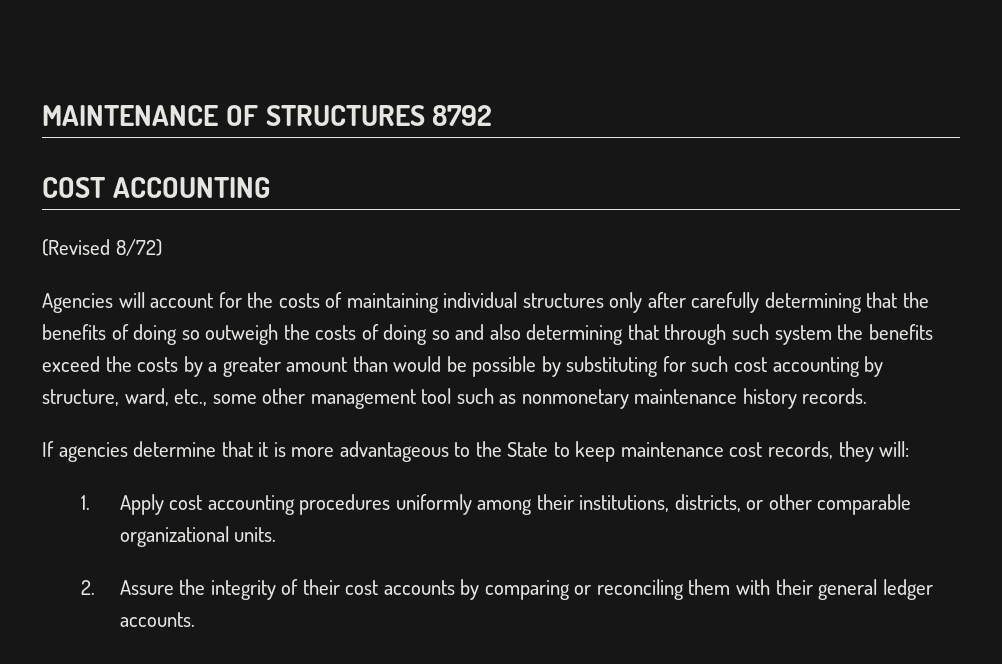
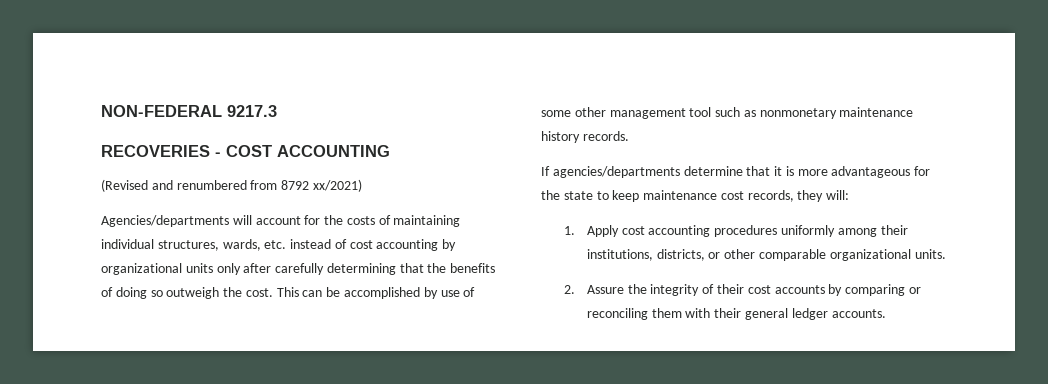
- MAINTENANCE OF STRUCTURES 8792
- COST ACCOUNTING
+ NON-FEDERAL 9217.3
+ RECOVERIES - COST ACCOUNTING
- (Revised 8/72)
- Agencies will account for the costs of maintaining individual structures only after carefully determining that the benefits of doing so outweigh the costs of doing so and also determining that through such system the benefits exceed the costs by a greater amount than would be possible by substituting for such cost accounting by structure, ward, etc., some other management tool such as nonmonetary maintenance history records.
+ (Revised and renumbered from 8792 xx/2021)
+ Agencies/departments will account for the costs of maintaining individual structures, wards, etc. instead of cost accounting by organizational units only after carefully determining that the benefits of doing so outweigh the cost. This can be accomplished by use of some other management tool such as nonmonetary maintenance history records.
- If agencies determine that it is more advantageous to the State to keep maintenance cost records, they will:
+ If agencies/departments determine that it is more advantageous for the state to keep maintenance cost records, they will:

